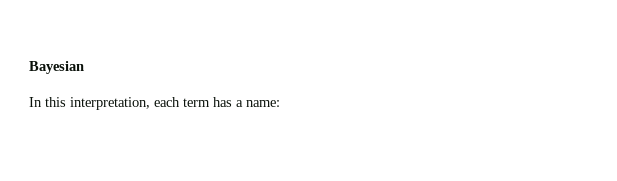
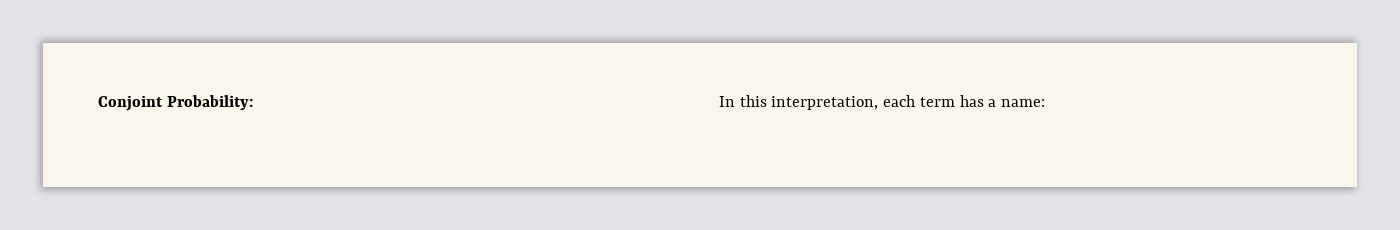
- Bayesian
+ Conjoint Probability:

